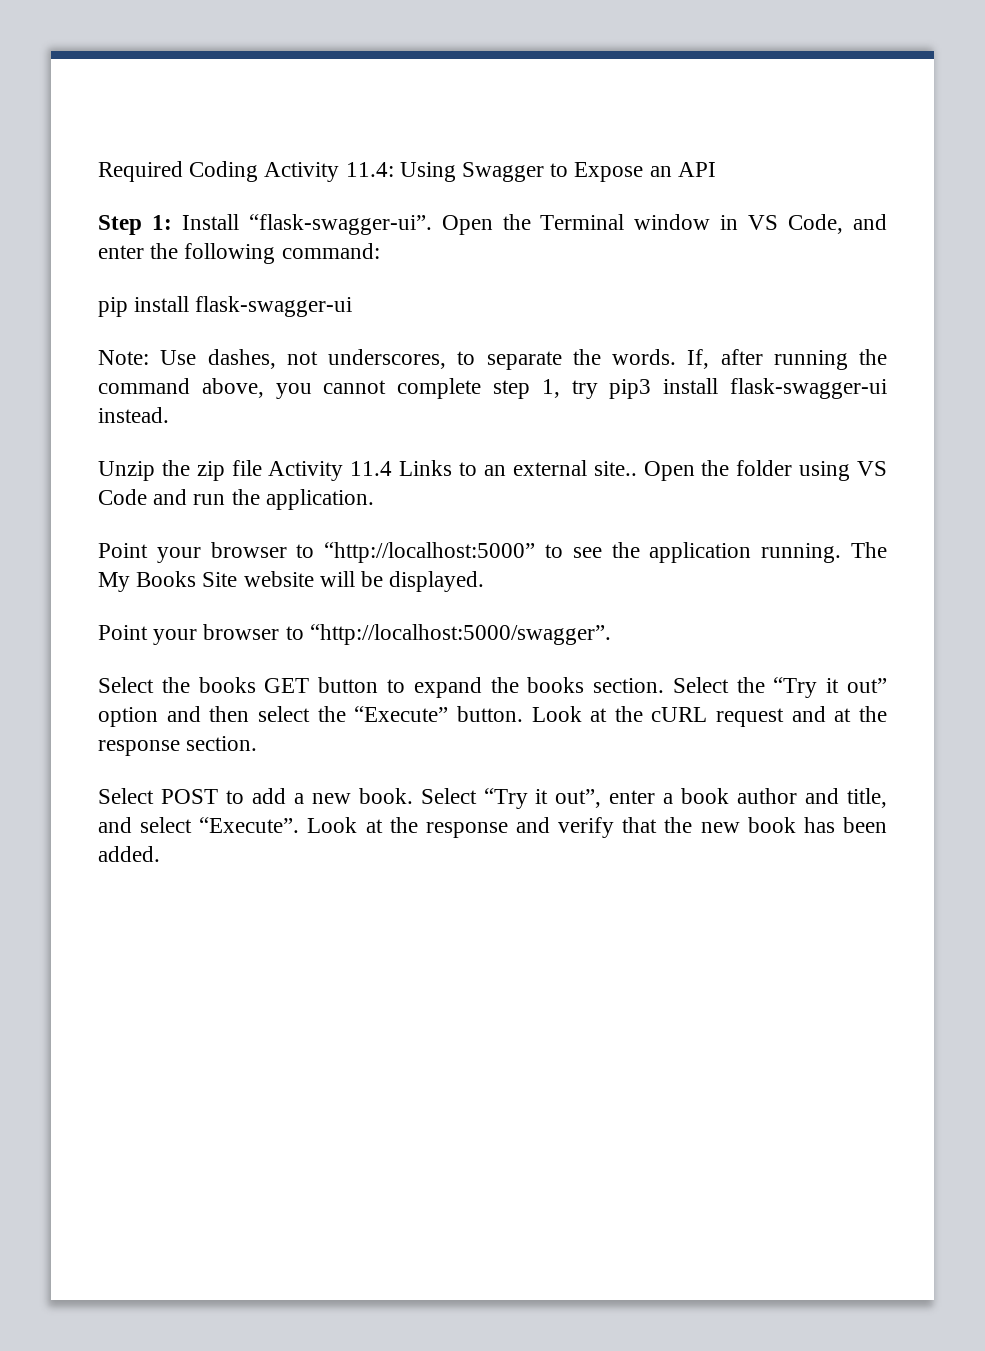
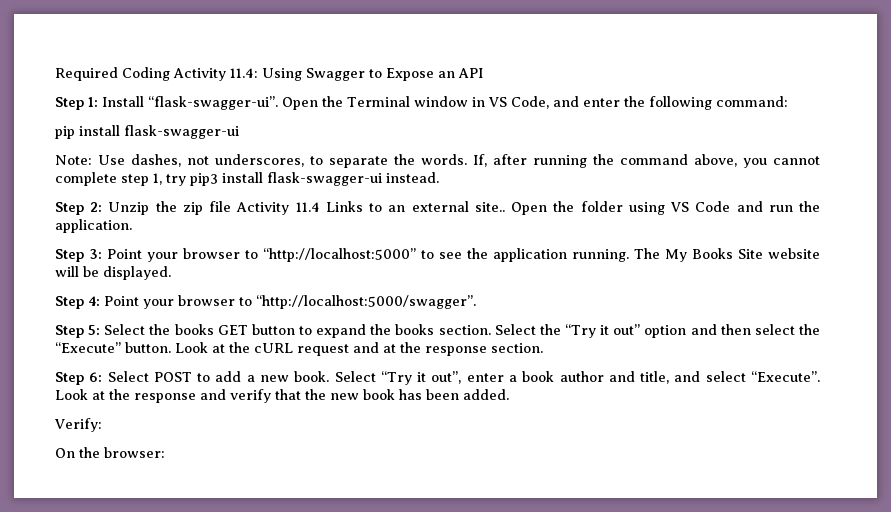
- Unzip the zip file Activity 11.4 Links to an external site..
+ Step 2: Unzip the zip file Activity 11.4 Links to an external site..
- Point your browser to “http://localhost:5000” to see the application running.
+ Step 3: Point your browser to “http://localhost:5000” to see the application running.
- Point your browser to “http://localhost:5000/swagger”.
+ Step 4: Point your browser to “http://localhost:5000/swagger”.
- Select the books GET button to expand the books section.
+ Step 5: Select the books GET button to expand the books section.
- Select POST to add a new book.
+ Step 6: Select POST to add a new book.
+ Verify:
+ On the browser:

